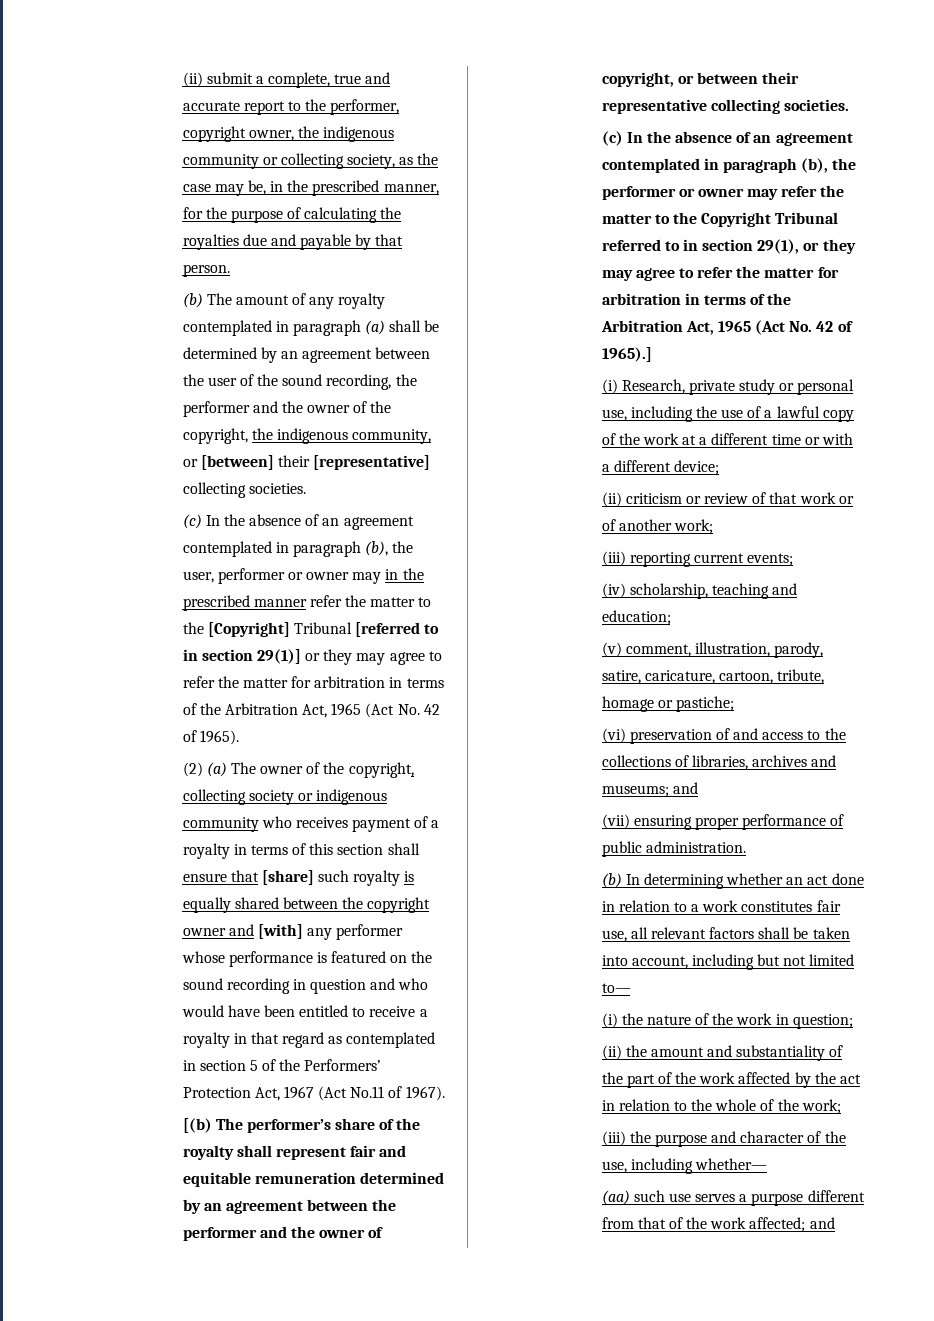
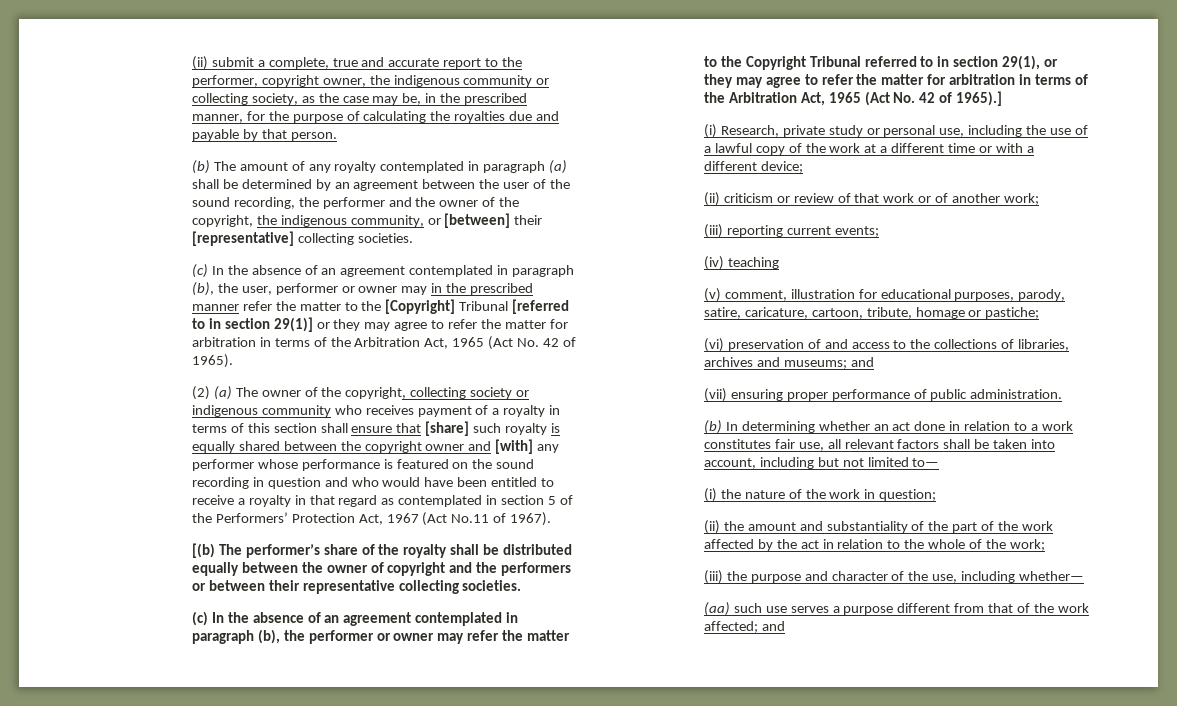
- [(b) The performer’s share of the royalty shall represent fair and equitable remuneration determined by an agreement between the performer and the owner of copyright, or between their representative collecting societies.
+ [(b) The performer’s share of the royalty shall be distributed equally between the owner of copyright and the performers or between their representative collecting societies.
- (iv) scholarship, teaching and education;
+ (iv) teaching
- (v) comment, illustration, parody, satire, caricature, cartoon, tribute, homage or pastiche;
+ (v) comment, illustration for educational purposes, parody, satire, caricature, cartoon, tribute, homage or pastiche;

